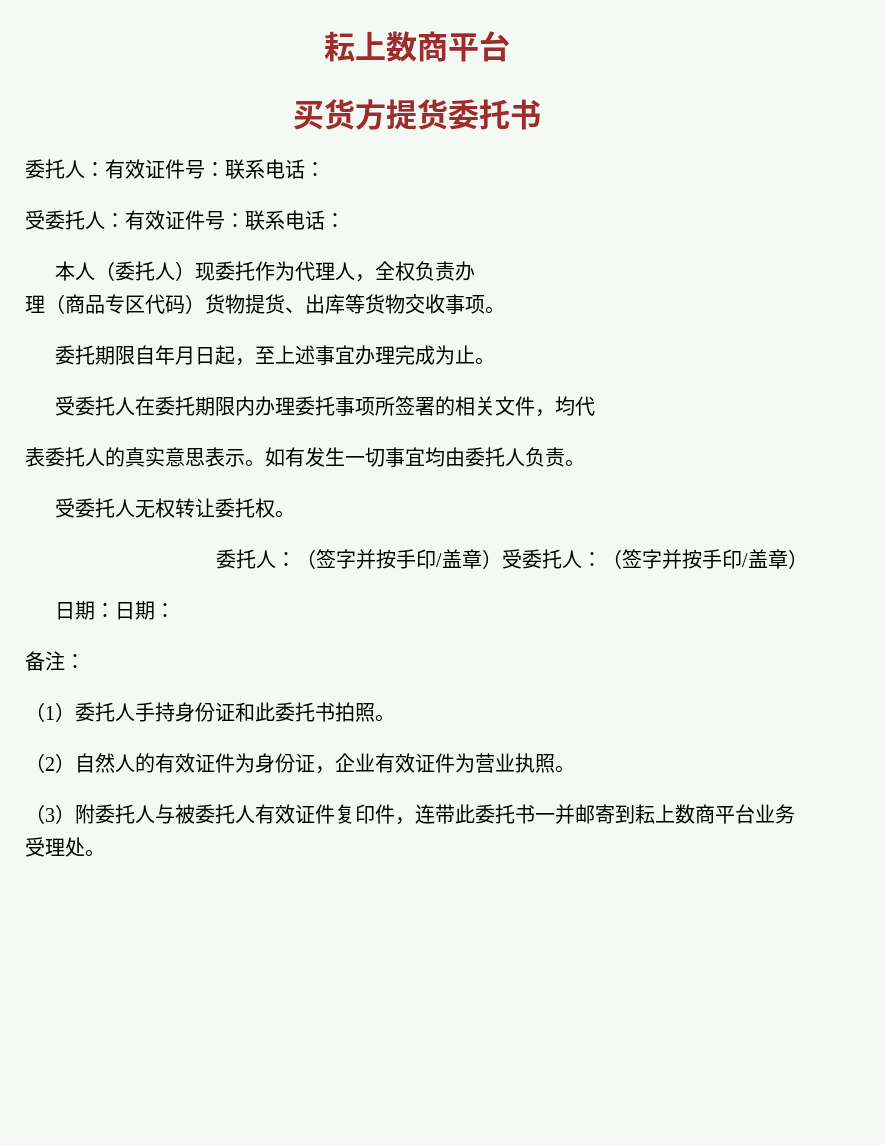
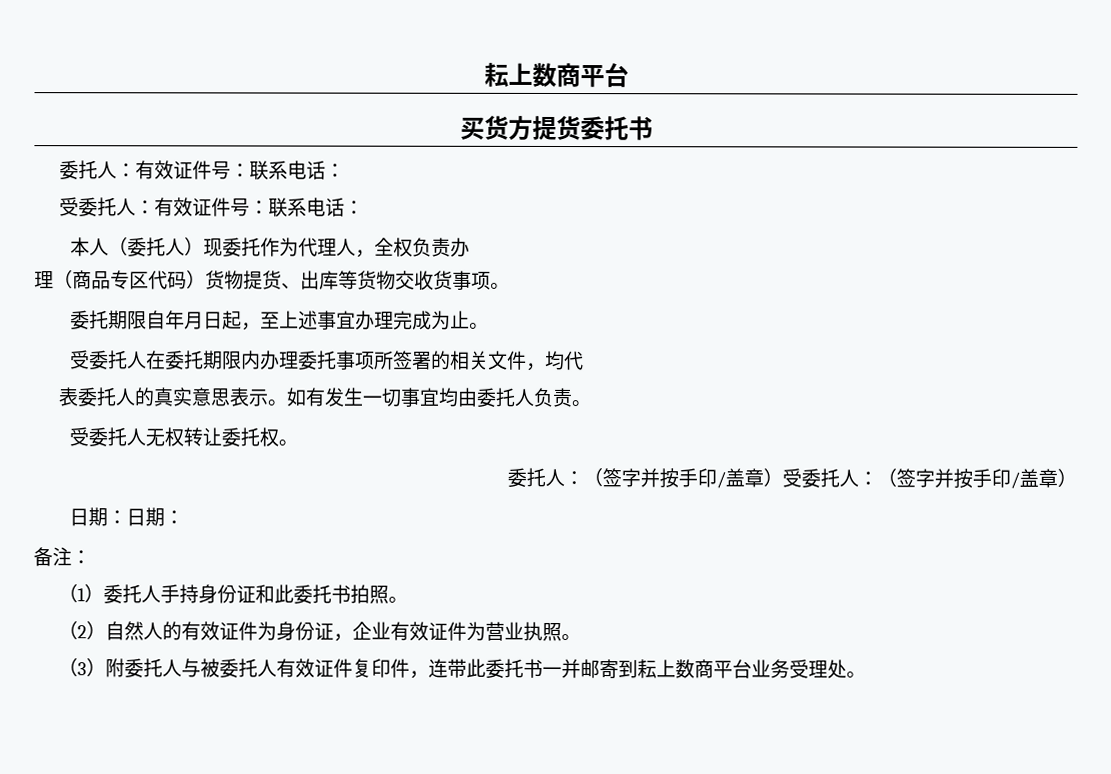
- 理（商品专区代码）货物提货、出库等货物交收事项。
+ 理（商品专区代码）货物提货、出库等货物交收货事项。

